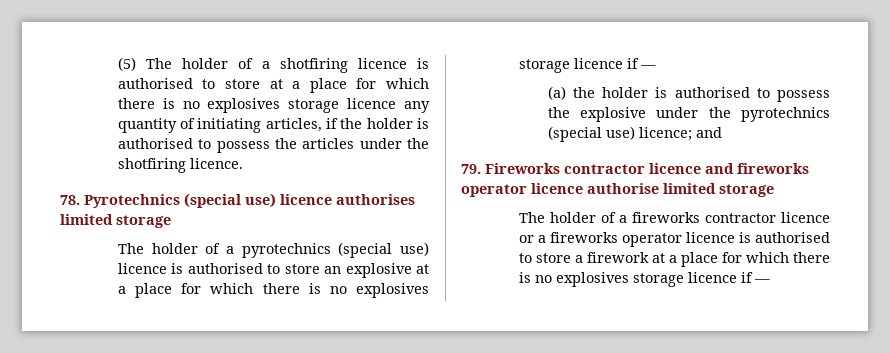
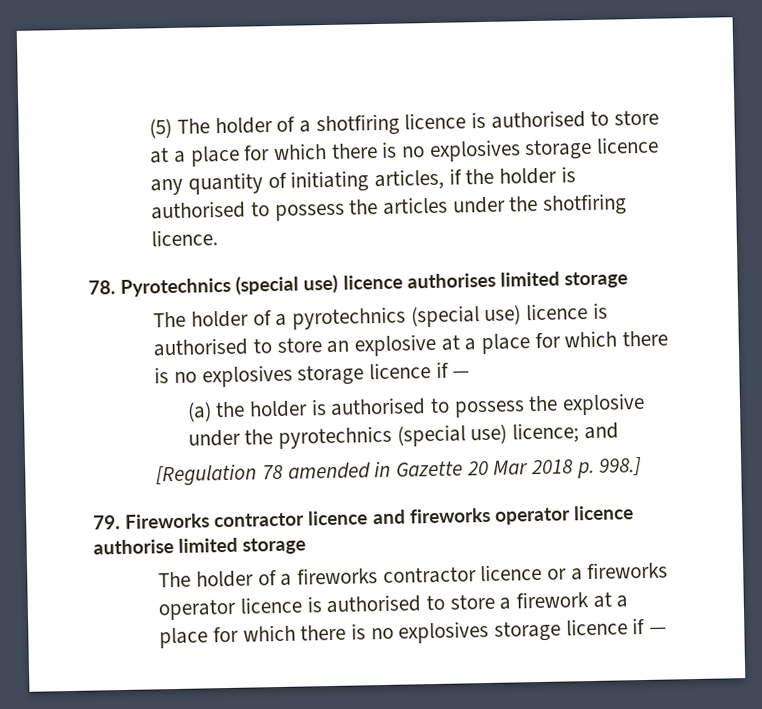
+ [Regulation 78 amended in Gazette 20 Mar 2018 p. 998.]

